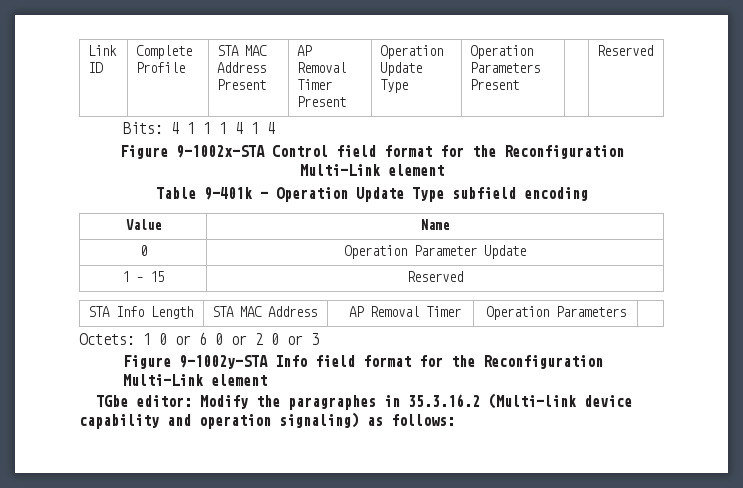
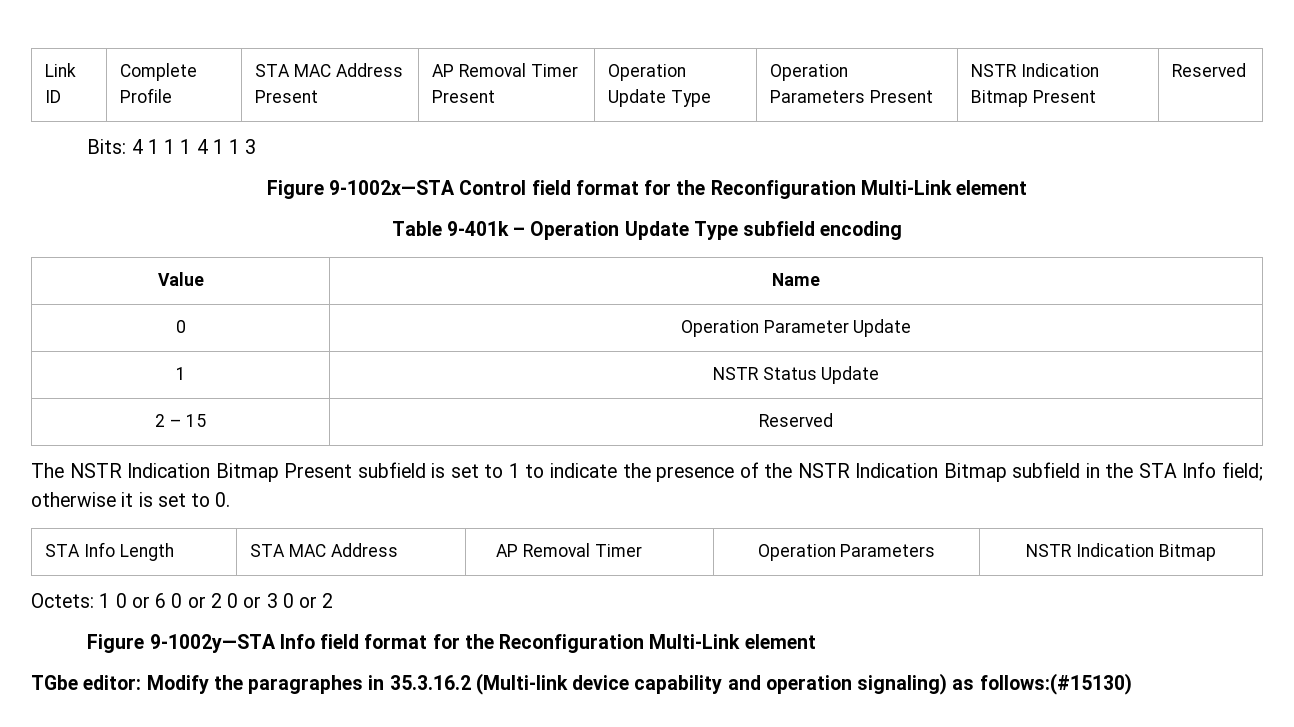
- Link ID | Complete Profile | STA MAC Address Present | AP Removal Timer Present | Operation Update Type | Operation Parameters Present | | Reserved
+ Link ID | Complete Profile | STA MAC Address Present | AP Removal Timer Present | Operation Update Type | Operation Parameters Present | NSTR Indication Bitmap Present | Reserved
- Bits: 4 1 1 1 4 1 4
+ Bits: 4 1 1 1 4 1 1 3
- 1 – 15 | Reserved
+ 1 | NSTR Status Update
+ 2 – 15 | Reserved
+ The NSTR Indication Bitmap Present subfield is set to 1 to indicate the presence of the NSTR Indication Bitmap subfield in the STA Info field; otherwise it is set to 0.
- STA Info Length | STA MAC Address | AP Removal Timer | Operation Parameters |
+ STA Info Length | STA MAC Address | AP Removal Timer | Operation Parameters | NSTR Indication Bitmap
- Octets: 1 0 or 6 0 or 2 0 or 3
+ Octets: 1 0 or 6 0 or 2 0 or 3 0 or 2
- TGbe editor: Modify the paragraphes in 35.3.16.2 (Multi-link device capability and operation signaling) as follows:
+ TGbe editor: Modify the paragraphes in 35.3.16.2 (Multi-link device capability and operation signaling) as follows:(#15130)

